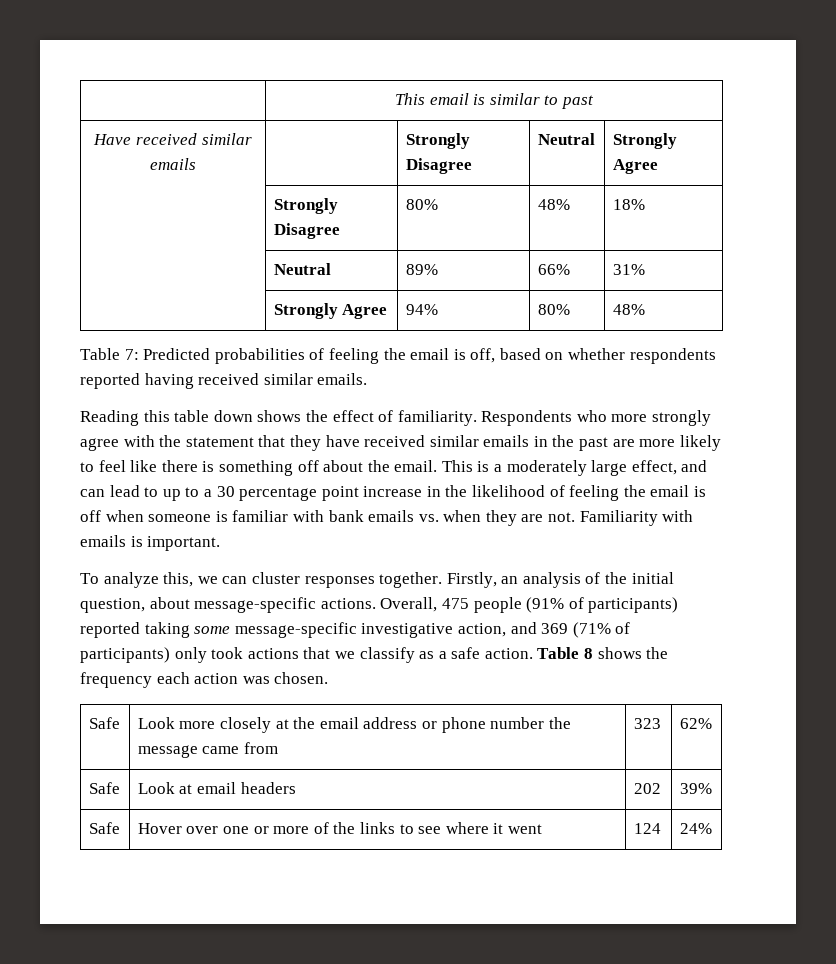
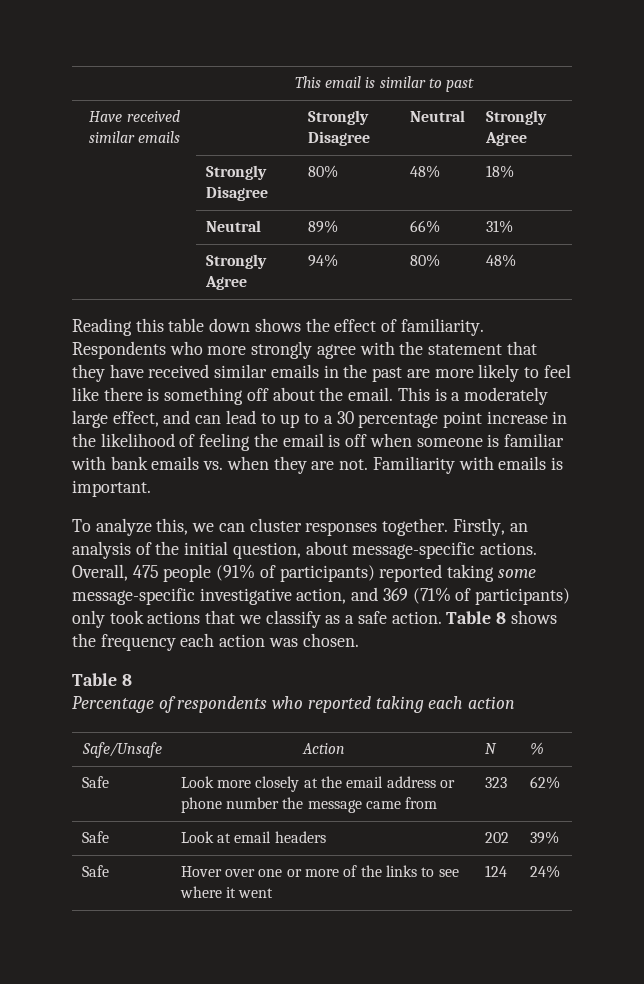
- Table 7: Predicted probabilities of feeling the email is off, based on whether respondents reported having received similar emails.
  Table 8 shows the frequency each action was chosen.
+ Table 8
+ Percentage of respondents who reported taking each action
+ Safe/Unsafe | Action | N | %

